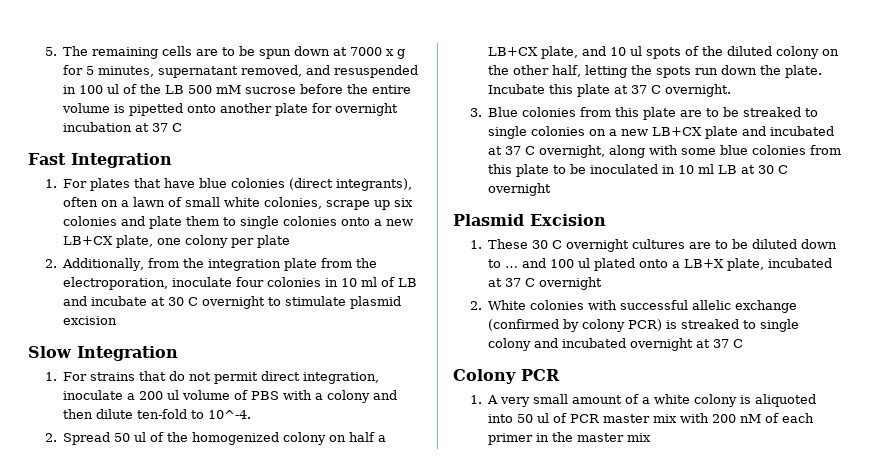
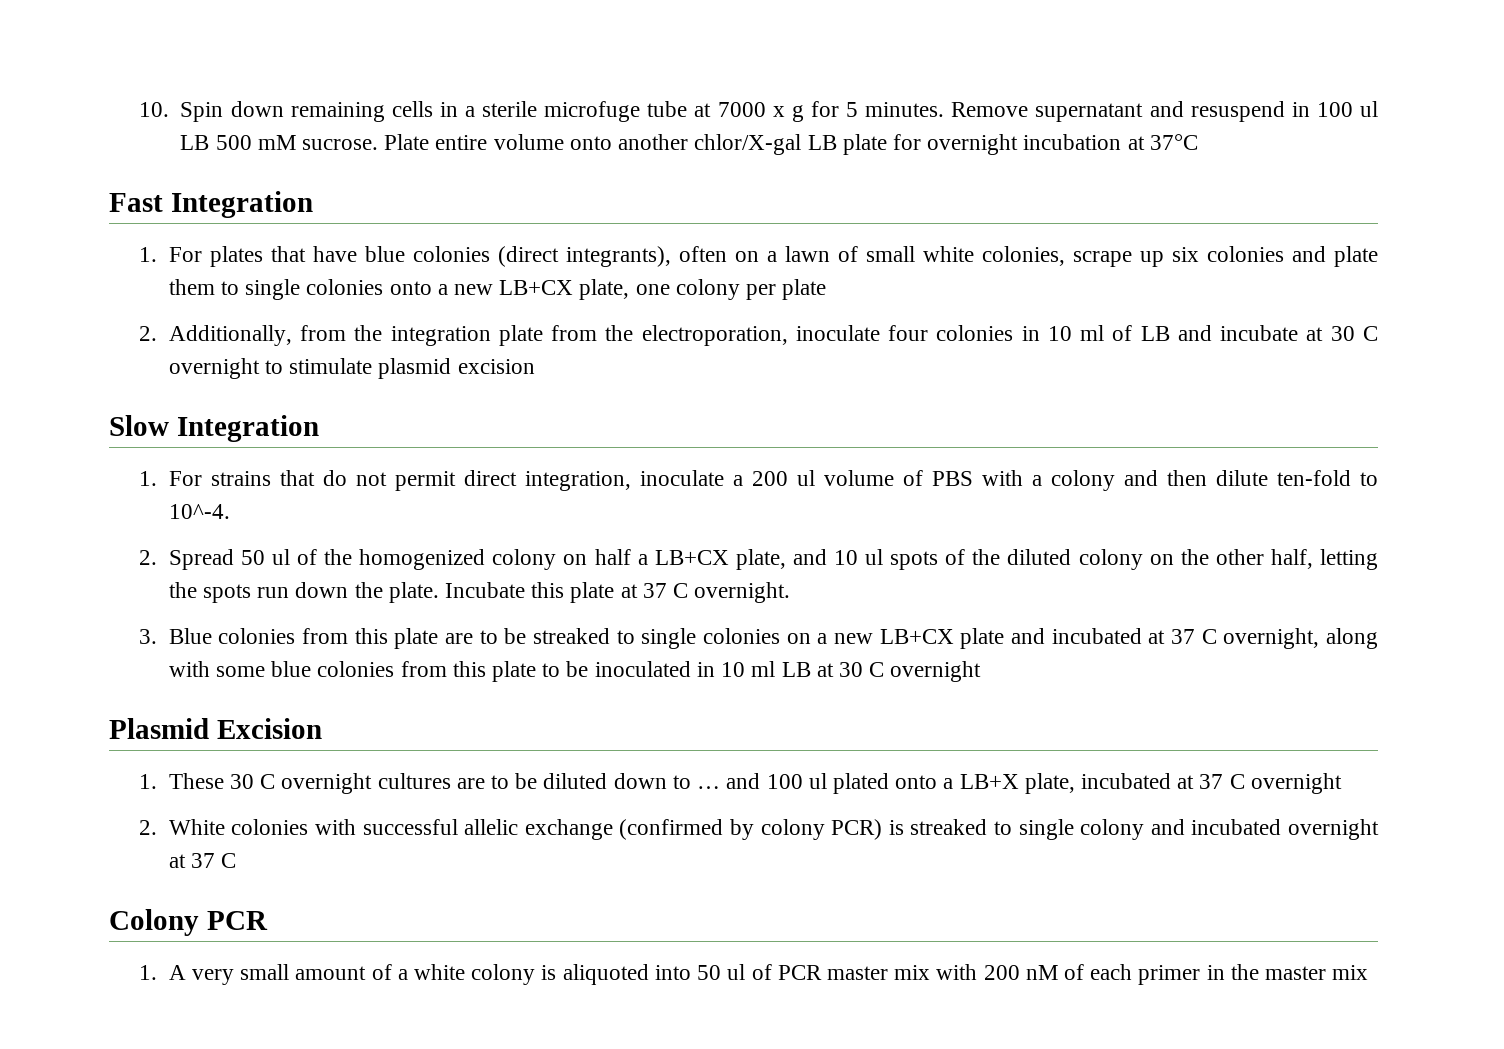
- 5. The remaining cells are to be spun down at 7000 x g for 5 minutes, supernatant removed, and resuspended in 100 ul of the LB 500 mM sucrose before the entire volume is pipetted onto another plate for overnight incubation at 37 C
+ 10. Spin down remaining cells in a sterile microfuge tube at 7000 x g for 5 minutes. Remove supernatant and resuspend in 100 ul LB 500 mM sucrose. Plate entire volume onto another chlor/X-gal LB plate for overnight incubation at 37°C

